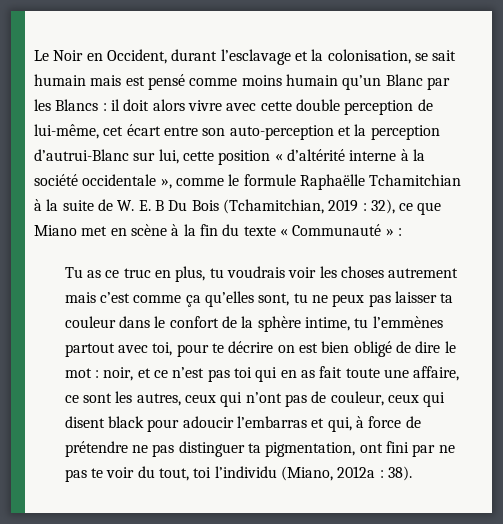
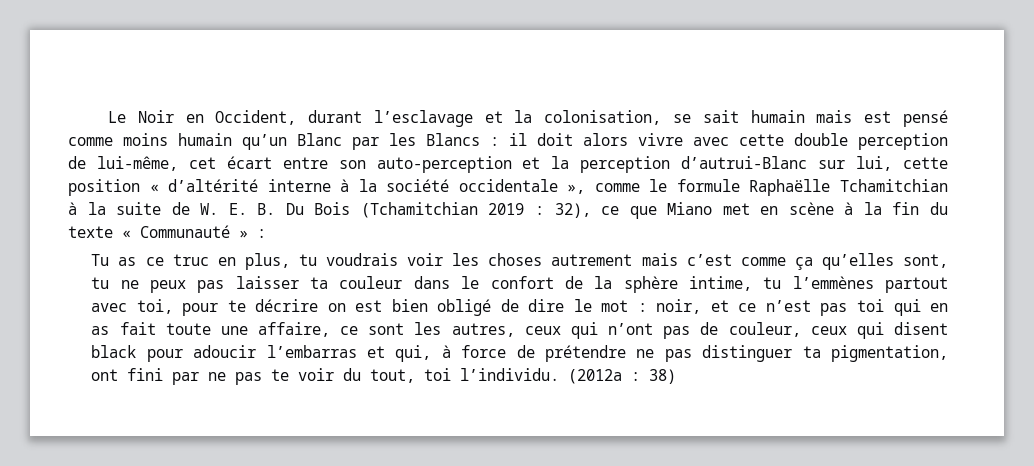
- il doit alors vivre avec cette double perception de lui-même, cet écart entre son auto-perception et la perception d’autrui-Blanc sur lui, cette position « d’altérité interne à la société occidentale », comme le formule Raphaëlle Tchamitchian à la suite de W. E. B Du Bois (Tchamitchian, 2019 :
+ il doit alors vivre avec cette double perception de lui-même, cet écart entre son auto-perception et la perception d’autrui-Blanc sur lui, cette position « d’altérité interne à la société occidentale », comme le formule Raphaëlle Tchamitchian à la suite de W. E. B. Du Bois (Tchamitchian 2019 :
- noir, et ce n’est pas toi qui en as fait toute une affaire, ce sont les autres, ceux qui n’ont pas de couleur, ceux qui disent black pour adoucir l’embarras et qui, à force de prétendre ne pas distinguer ta pigmentation, ont fini par ne pas te voir du tout, toi l’individu (Miano, 2012a : 38).
+ noir, et ce n’est pas toi qui en as fait toute une affaire, ce sont les autres, ceux qui n’ont pas de couleur, ceux qui disent black pour adoucir l’embarras et qui, à force de prétendre ne pas distinguer ta pigmentation, ont fini par ne pas te voir du tout, toi l’individu. (2012a : 38)

